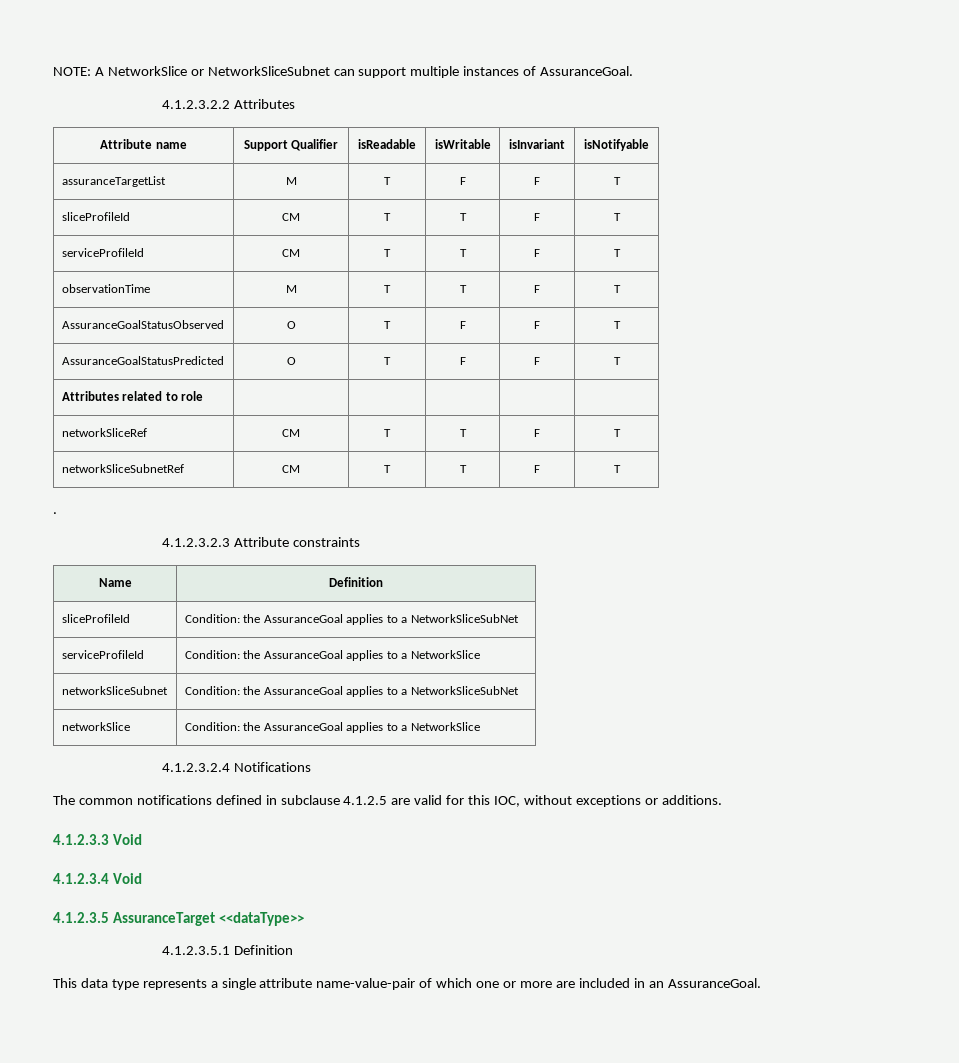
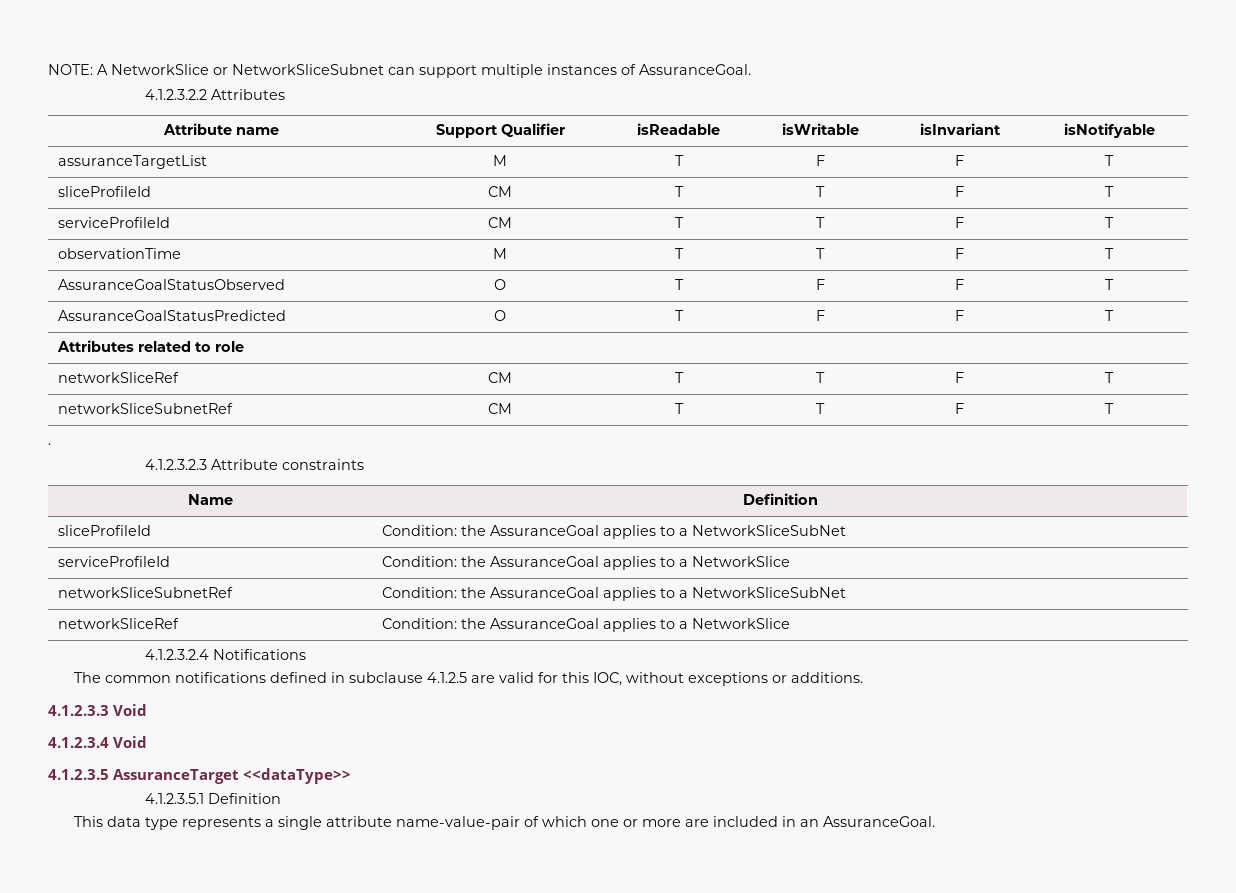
- networkSliceSubnet | Condition: the AssuranceGoal applies to a NetworkSliceSubNet
- networkSlice | Condition: the AssuranceGoal applies to a NetworkSlice
+ networkSliceSubnetRef | Condition: the AssuranceGoal applies to a NetworkSliceSubNet
+ networkSliceRef | Condition: the AssuranceGoal applies to a NetworkSlice

